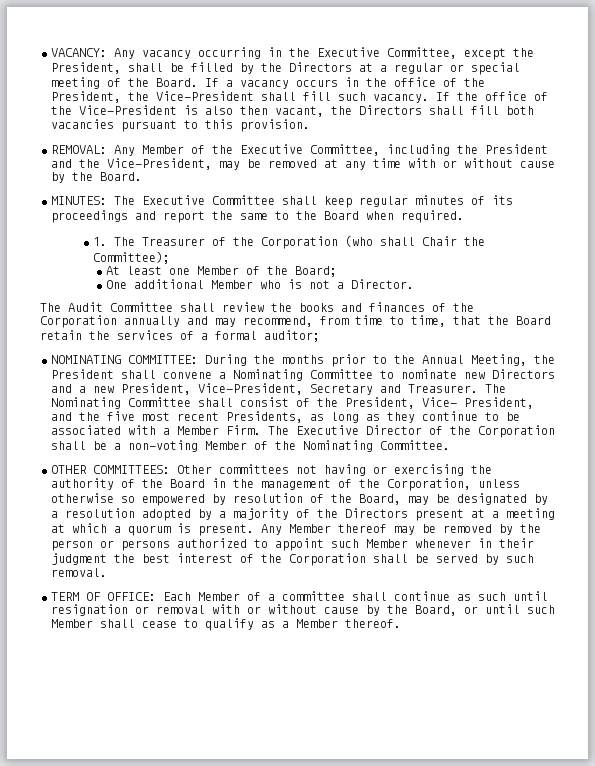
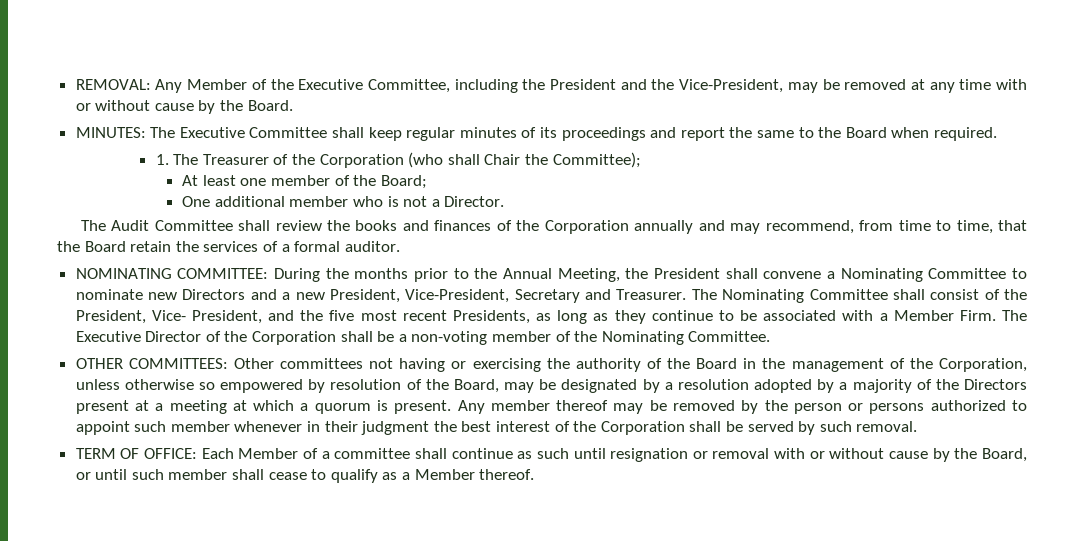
- VACANCY: Any vacancy occurring in the Executive Committee, except the President, shall be filled by the Directors at a regular or special meeting of the Board. If a vacancy occurs in the office of the President, the Vice-President shall fill such vacancy. If the office of the Vice-President is also then vacant, the Directors shall fill both vacancies pursuant to this provision.
- At least one Member of the Board;
+ At least one member of the Board;
- One additional Member who is not a Director.
+ One additional member who is not a Director.
- The Audit Committee shall review the books and finances of the Corporation annually and may recommend, from time to time, that the Board retain the services of a formal auditor;
+ The Audit Committee shall review the books and finances of the Corporation annually and may recommend, from time to time, that the Board retain the services of a formal auditor.
- The Executive Director of the Corporation shall be a non-voting Member of the Nominating Committee.
+ The Executive Director of the Corporation shall be a non-voting member of the Nominating Committee.
- Any Member thereof may be removed by the person or persons authorized to appoint such Member whenever in their judgment the best interest of the Corporation shall be served by such removal.
+ Any member thereof may be removed by the person or persons authorized to appoint such member whenever in their judgment the best interest of the Corporation shall be served by such removal.
- TERM OF OFFICE: Each Member of a committee shall continue as such until resignation or removal with or without cause by the Board, or until such Member shall cease to qualify as a Member thereof.
+ TERM OF OFFICE: Each Member of a committee shall continue as such until resignation or removal with or without cause by the Board, or until such member shall cease to qualify as a Member thereof.

